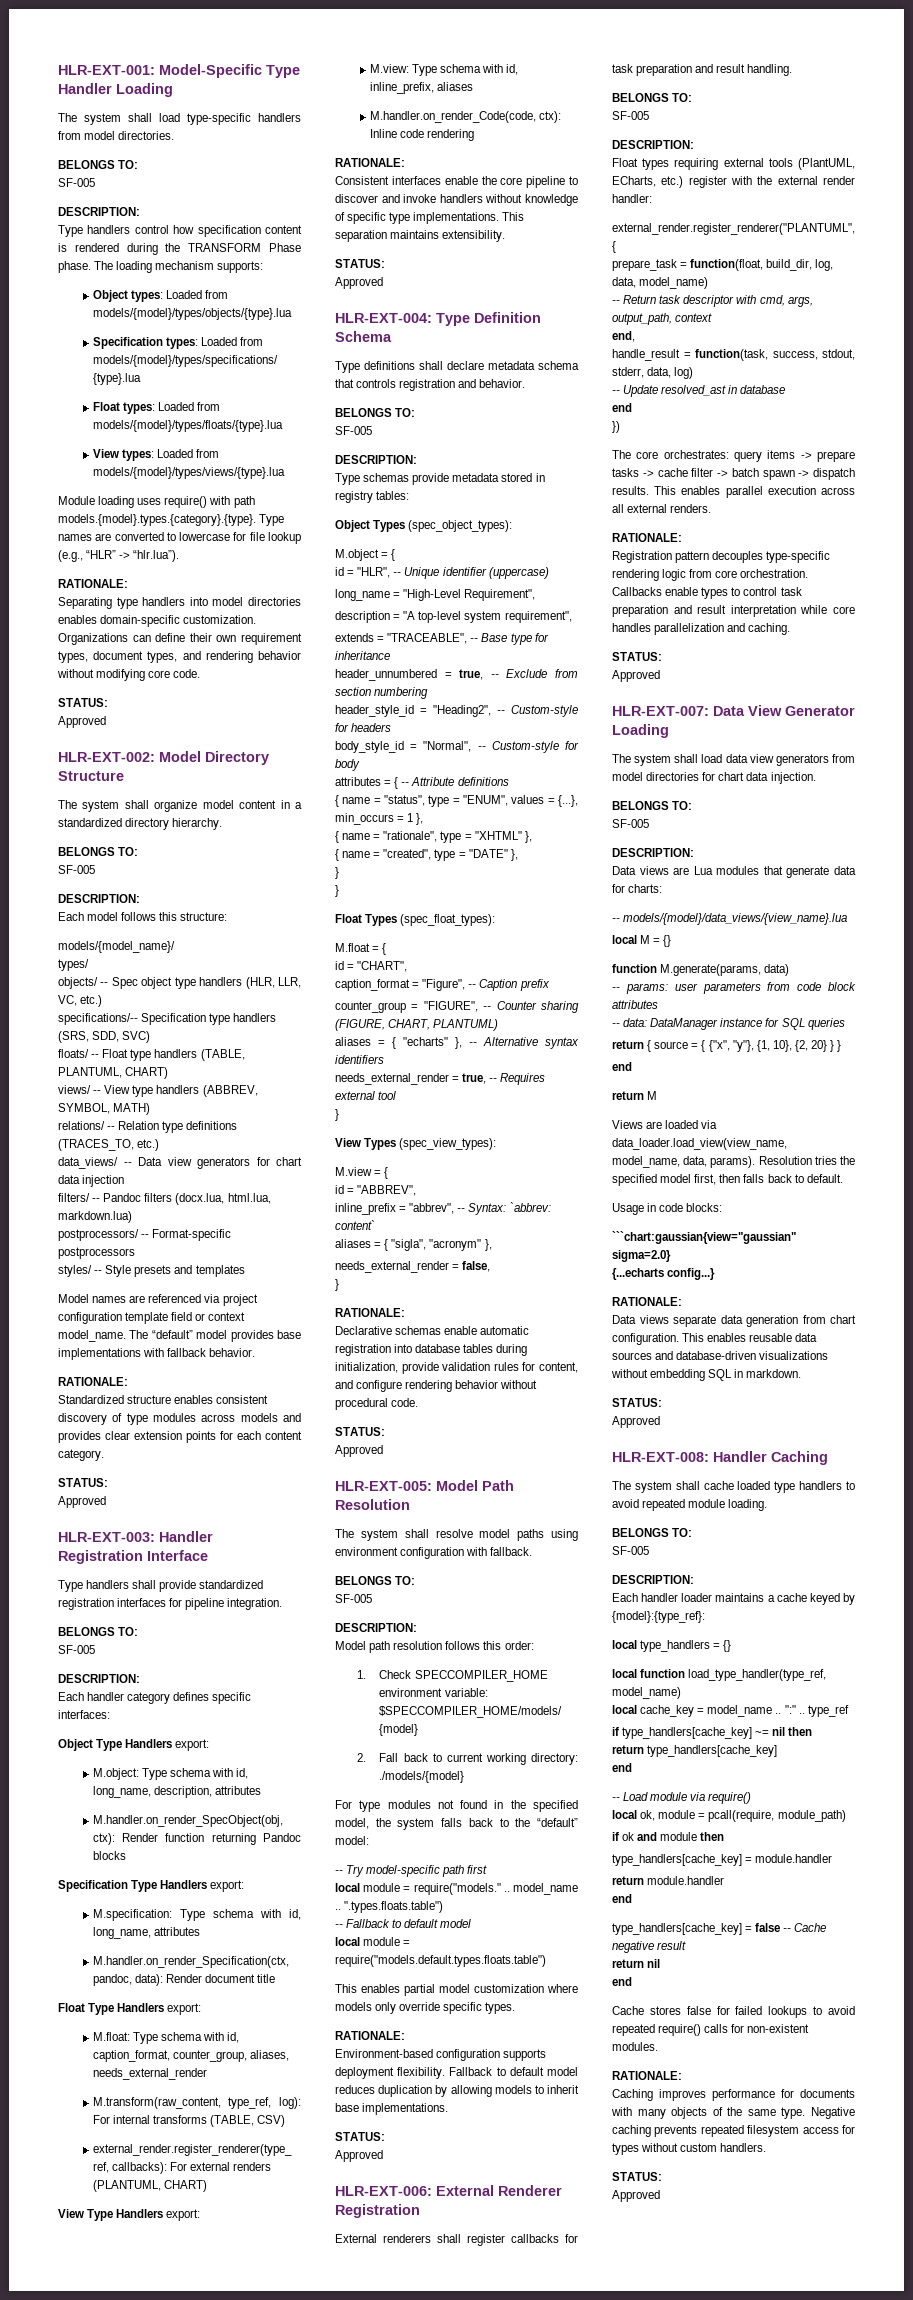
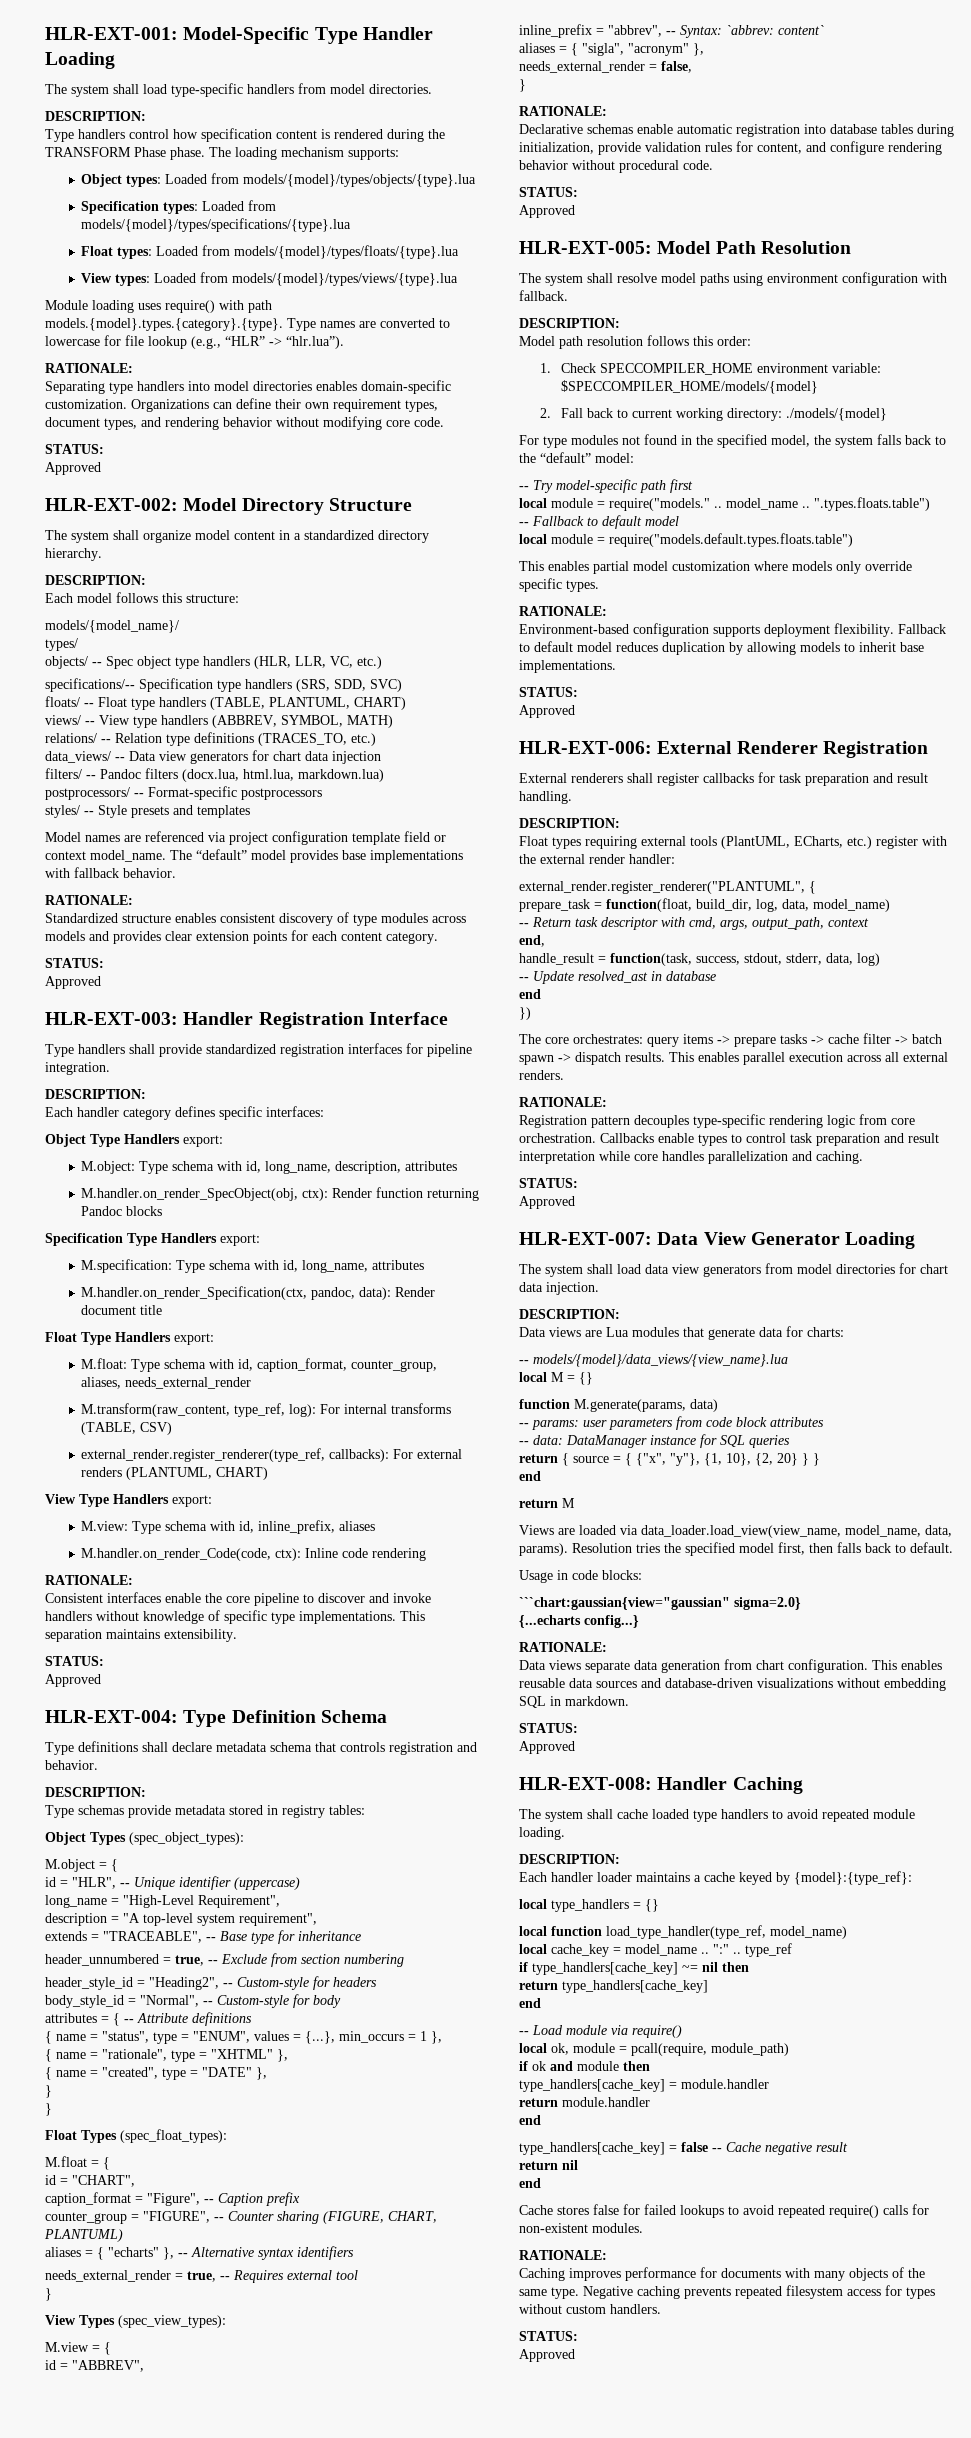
  The system shall load type-specific handlers from model directories.
- BELONGS TO:
- SF-005
  The system shall organize model content in a standardized directory hierarchy.
- BELONGS TO:
- SF-005
  Type handlers shall provide standardized registration interfaces for pipeline integration.
- BELONGS TO:
- SF-005
  Type definitions shall declare metadata schema that controls registration and behavior.
- BELONGS TO:
- SF-005
  The system shall resolve model paths using environment configuration with fallback.
- BELONGS TO:
- SF-005
  External renderers shall register callbacks for task preparation and result handling.
- BELONGS TO:
- SF-005
  The system shall load data view generators from model directories for chart data injection.
- BELONGS TO:
- SF-005
  The system shall cache loaded type handlers to avoid repeated module loading.
- BELONGS TO:
- SF-005

